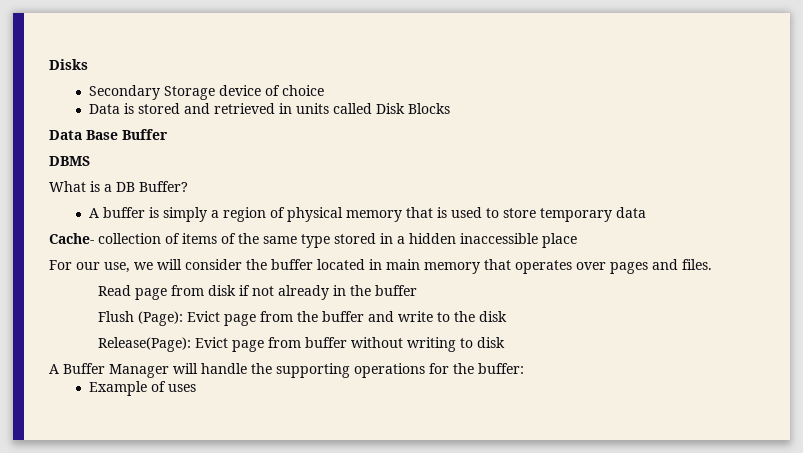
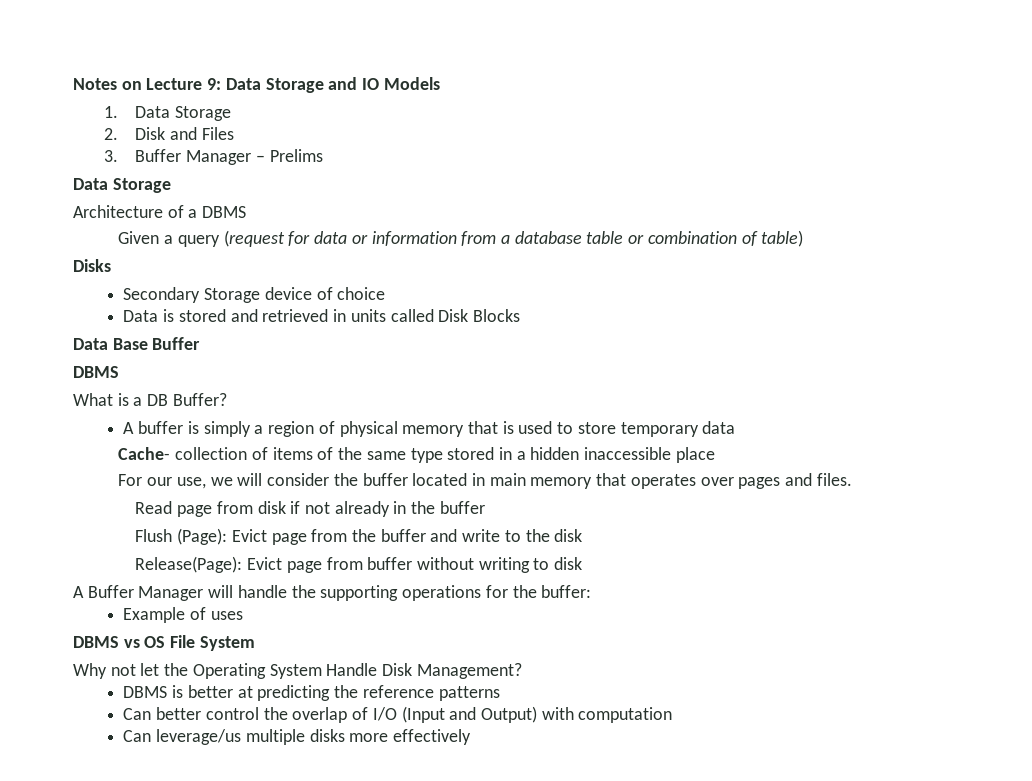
+ Notes on Lecture 9: Data Storage and IO Models
+ 1. Data Storage
+ 2. Disk and Files
+ 3. Buffer Manager – Prelims
+ Data Storage
+ Architecture of a DBMS
+ Given a query (request for data or information from a database table or combination of table)
+ DBMS vs OS File System
+ Why not let the Operating System Handle Disk Management?
+ DBMS is better at predicting the reference patterns
+ Can better control the overlap of I/O (Input and Output) with computation
+ Can leverage/us multiple disks more effectively

